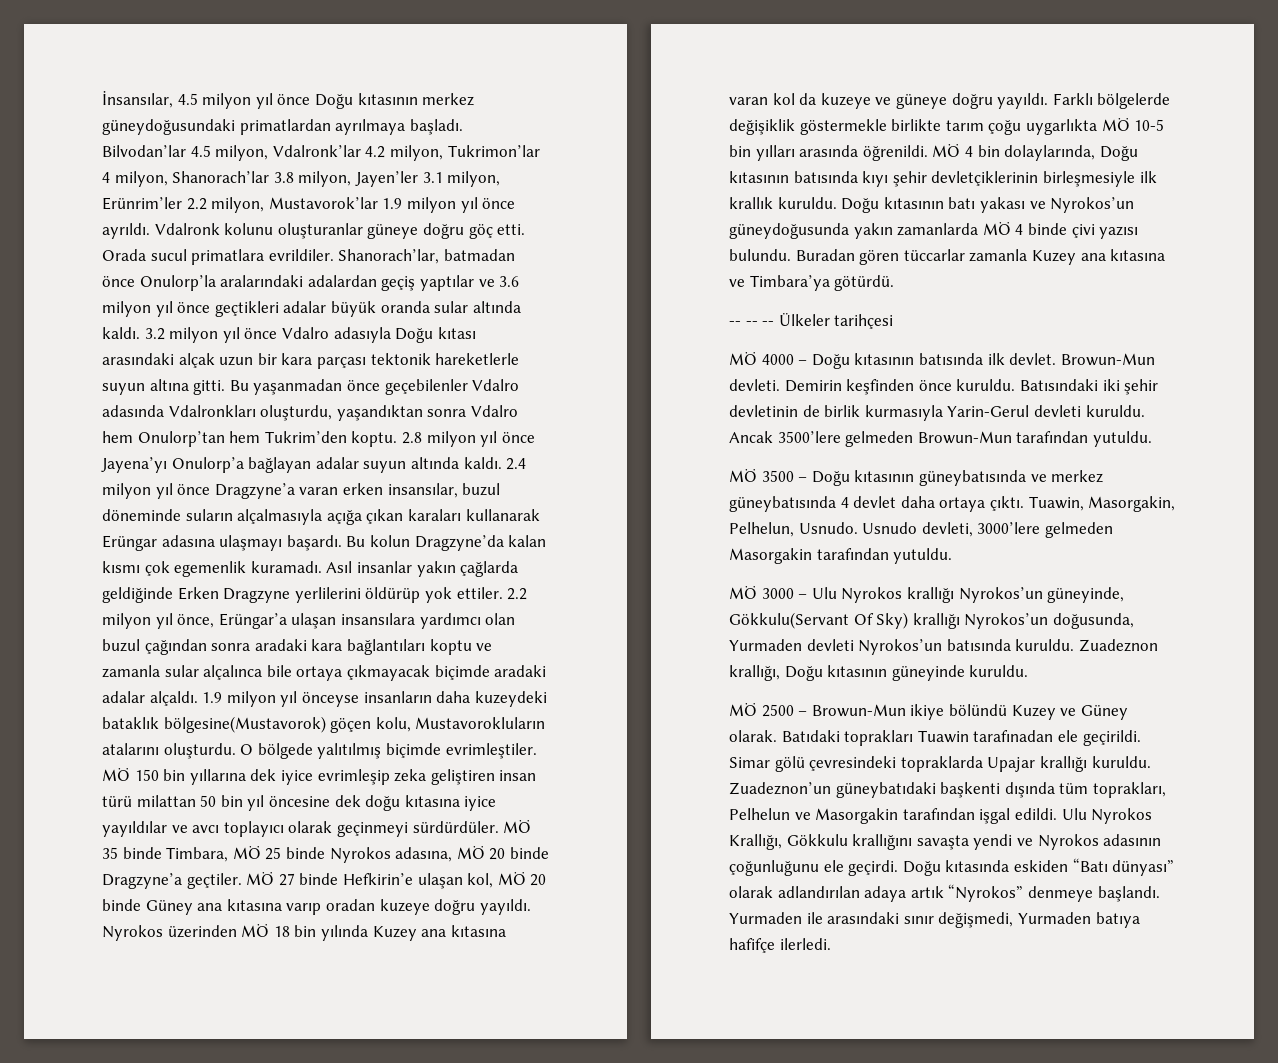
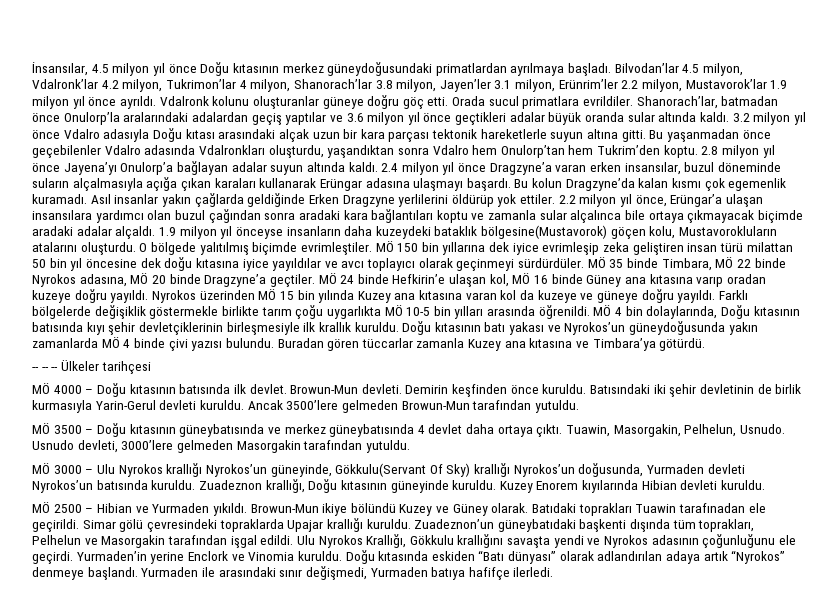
- MÖ 35 binde Timbara, MÖ 25 binde Nyrokos adasına, MÖ 20 binde Dragzyne’a geçtiler.
+ MÖ 35 binde Timbara, MÖ 22 binde Nyrokos adasına, MÖ 20 binde Dragzyne’a geçtiler.
- MÖ 27 binde Hefkirin’e ulaşan kol, MÖ 20 binde Güney ana kıtasına varıp oradan kuzeye doğru yayıldı.
+ MÖ 24 binde Hefkirin’e ulaşan kol, MÖ 16 binde Güney ana kıtasına varıp oradan kuzeye doğru yayıldı.
- Nyrokos üzerinden MÖ 18 bin yılında Kuzey ana kıtasına varan kol da kuzeye ve güneye doğru yayıldı.
+ Nyrokos üzerinden MÖ 15 bin yılında Kuzey ana kıtasına varan kol da kuzeye ve güneye doğru yayıldı.
+ Kuzey Enorem kıyılarında Hibian devleti kuruldu.
- MÖ 2500 – Browun-Mun ikiye bölündü Kuzey ve Güney olarak.
+ MÖ 2500 – Hibian ve Yurmaden yıkıldı. Browun-Mun ikiye bölündü Kuzey ve Güney olarak.
+ Yurmaden’in yerine Enclork ve Vinomia kuruldu.

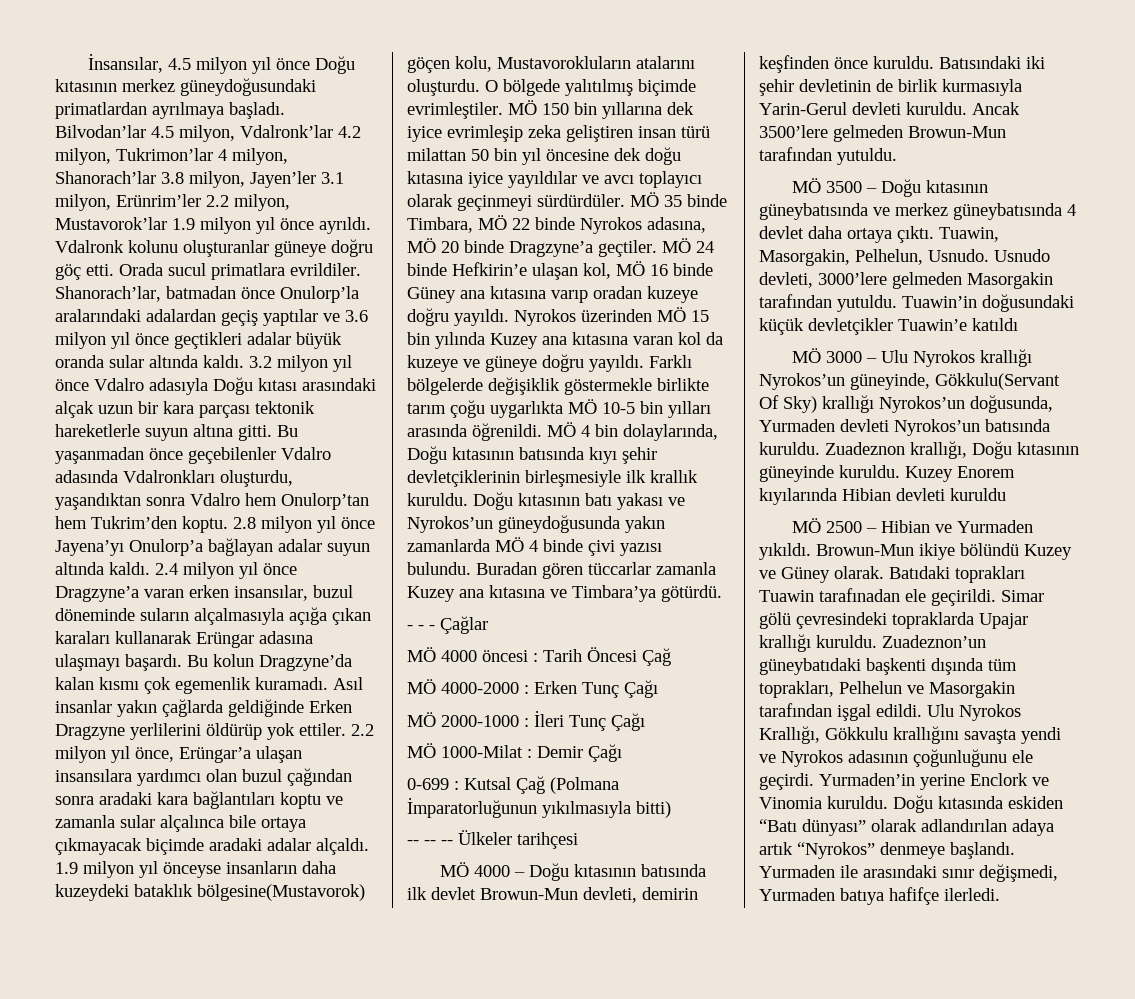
+ - - - Çağlar
+ MÖ 4000 öncesi : Tarih Öncesi Çağ
+ MÖ 4000-2000 : Erken Tunç Çağı
+ MÖ 2000-1000 : İleri Tunç Çağı
+ MÖ 1000-Milat : Demir Çağı
+ 0-699 : Kutsal Çağ (Polmana İmparatorluğunun yıkılmasıyla bitti)
- MÖ 4000 – Doğu kıtasının batısında ilk devlet. Browun-Mun devleti. Demirin keşfinden önce kuruldu.
+ MÖ 4000 – Doğu kıtasının batısında ilk devlet Browun-Mun devleti, demirin keşfinden önce kuruldu.
+ Tuawin’in doğusundaki küçük devletçikler Tuawin’e katıldı
- Kuzey Enorem kıyılarında Hibian devleti kuruldu.
+ Kuzey Enorem kıyılarında Hibian devleti kuruldu

